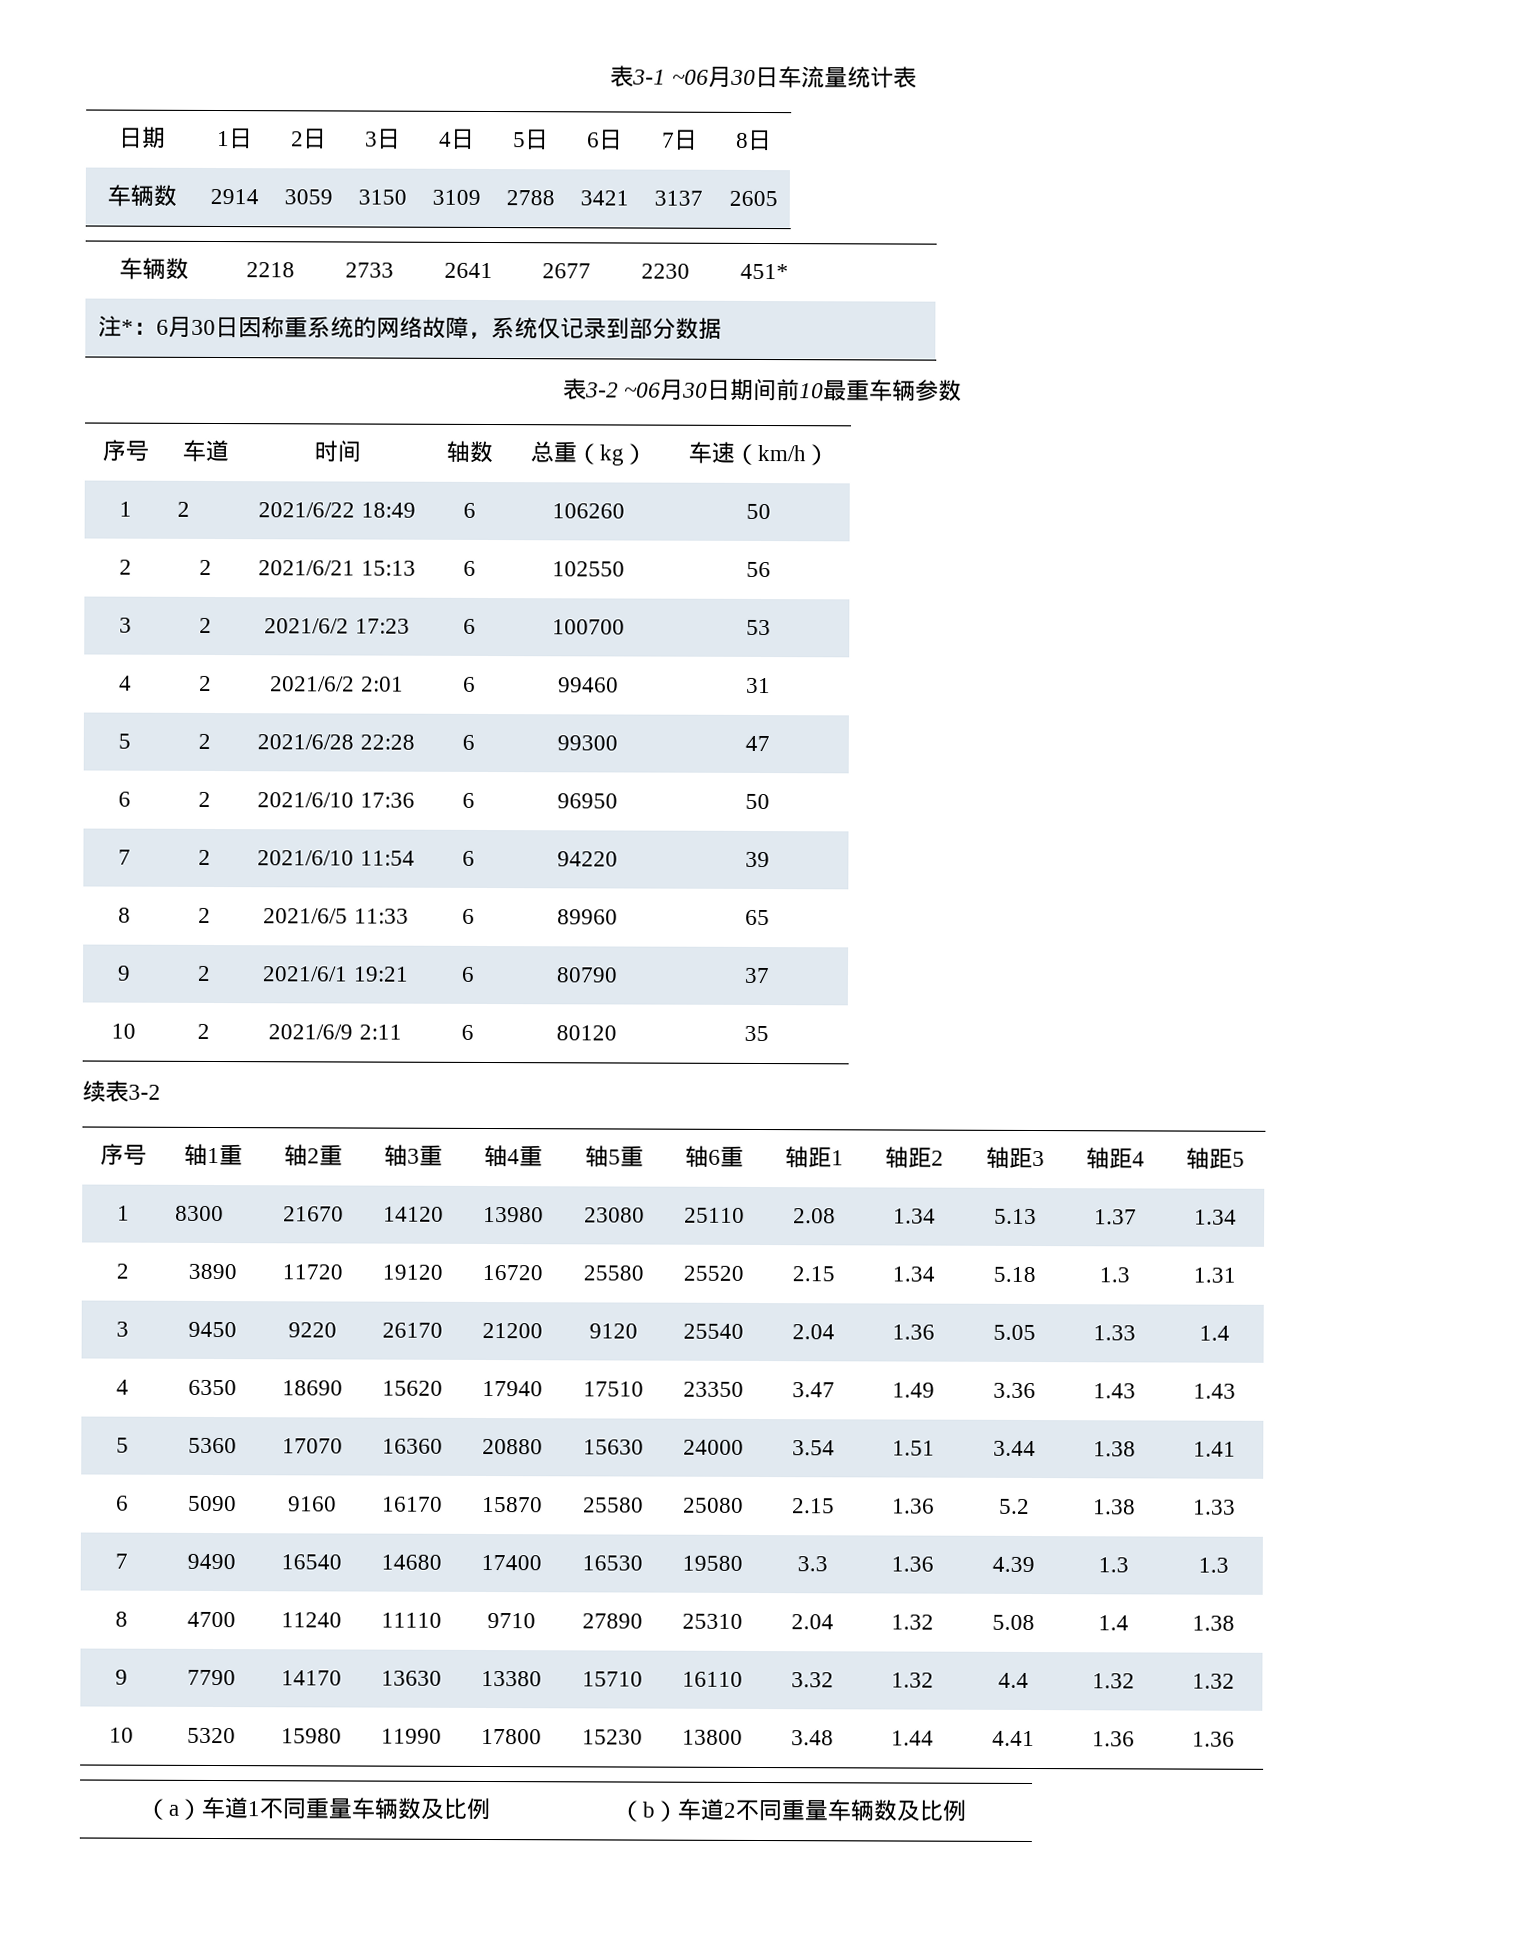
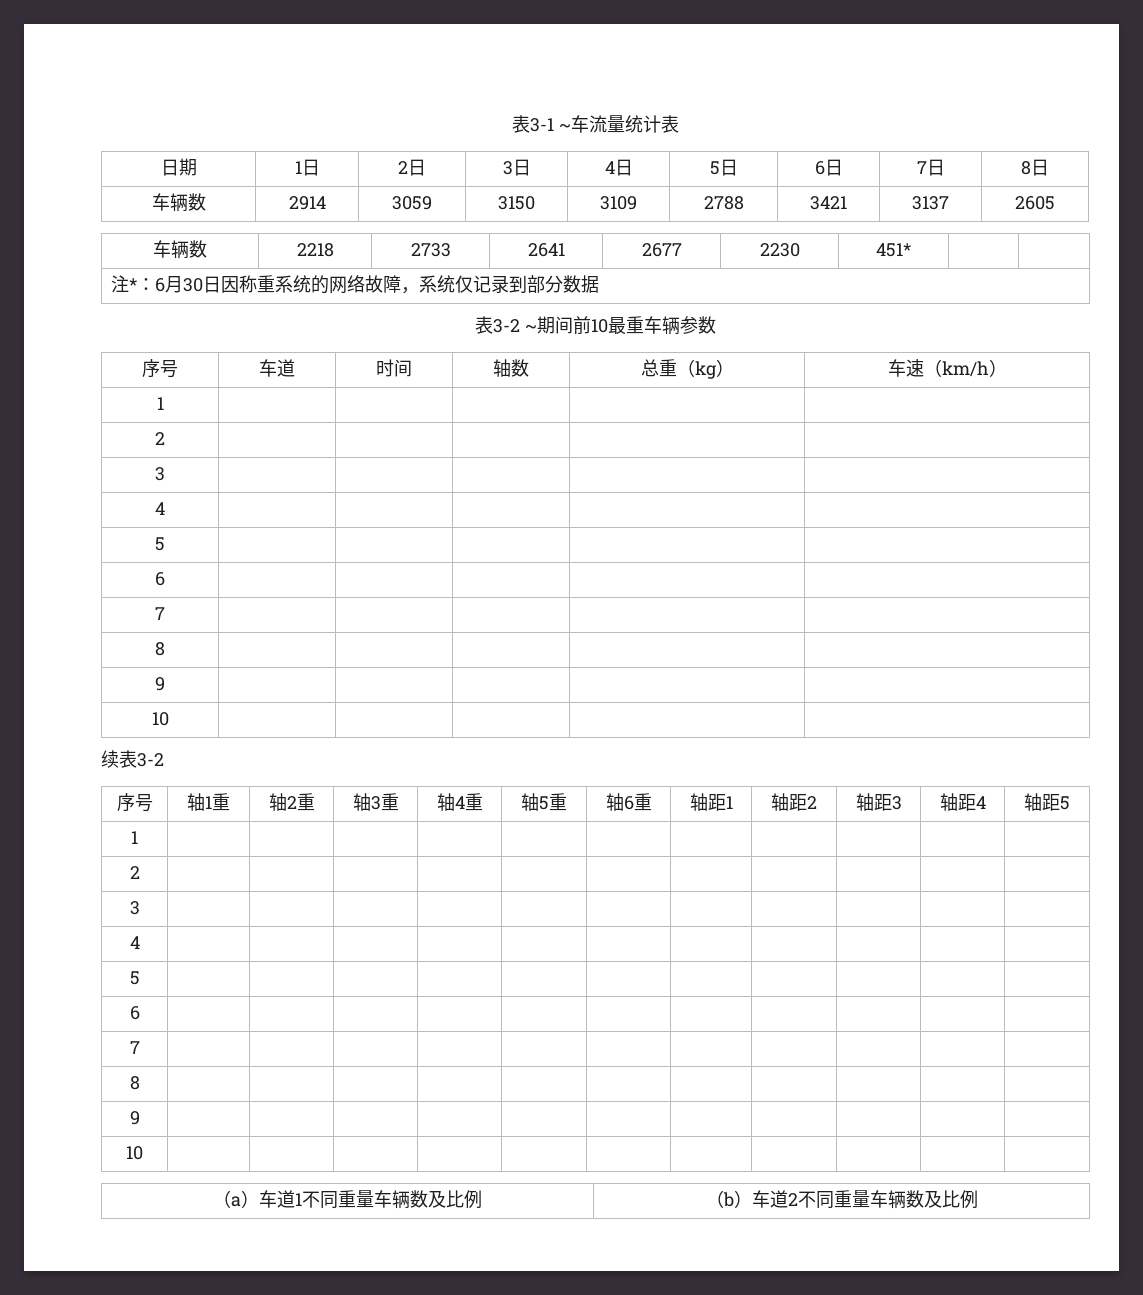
- 表3-1 ~06月30日车流量统计表
+ 表3-1 ~车流量统计表
- 表3-2 ~06月30日期间前10最重车辆参数
+ 表3-2 ~期间前10最重车辆参数
  序号 | 车道 | 时间 | 轴数 | 总重（kg） | 车速（km/h）
- 1 | 2 | 2021/6/22 18:49 | 6 | 106260 | 50
- 2 | 2 | 2021/6/21 15:13 | 6 | 102550 | 56
- 3 | 2 | 2021/6/2 17:23 | 6 | 100700 | 53
- 4 | 2 | 2021/6/2 2:01 | 6 | 99460 | 31
- 5 | 2 | 2021/6/28 22:28 | 6 | 99300 | 47
- 6 | 2 | 2021/6/10 17:36 | 6 | 96950 | 50
- 7 | 2 | 2021/6/10 11:54 | 6 | 94220 | 39
- 8 | 2 | 2021/6/5 11:33 | 6 | 89960 | 65
- 9 | 2 | 2021/6/1 19:21 | 6 | 80790 | 37
- 10 | 2 | 2021/6/9 2:11 | 6 | 80120 | 35
+ 1 | | | | |
+ 2 | | | | |
+ 3 | | | | |
+ 4 | | | | |
+ 5 | | | | |
+ 6 | | | | |
+ 7 | | | | |
+ 8 | | | | |
+ 9 | | | | |
+ 10 | | | | |
- 1 | 8300 | 21670 | 14120 | 13980 | 23080 | 25110 | 2.08 | 1.34 | 5.13 | 1.37 | 1.34
- 2 | 3890 | 11720 | 19120 | 16720 | 25580 | 25520 | 2.15 | 1.34 | 5.18 | 1.3 | 1.31
- 3 | 9450 | 9220 | 26170 | 21200 | 9120 | 25540 | 2.04 | 1.36 | 5.05 | 1.33 | 1.4
- 4 | 6350 | 18690 | 15620 | 17940 | 17510 | 23350 | 3.47 | 1.49 | 3.36 | 1.43 | 1.43
- 5 | 5360 | 17070 | 16360 | 20880 | 15630 | 24000 | 3.54 | 1.51 | 3.44 | 1.38 | 1.41
- 6 | 5090 | 9160 | 16170 | 15870 | 25580 | 25080 | 2.15 | 1.36 | 5.2 | 1.38 | 1.33
- 7 | 9490 | 16540 | 14680 | 17400 | 16530 | 19580 | 3.3 | 1.36 | 4.39 | 1.3 | 1.3
- 8 | 4700 | 11240 | 11110 | 9710 | 27890 | 25310 | 2.04 | 1.32 | 5.08 | 1.4 | 1.38
- 9 | 7790 | 14170 | 13630 | 13380 | 15710 | 16110 | 3.32 | 1.32 | 4.4 | 1.32 | 1.32
- 10 | 5320 | 15980 | 11990 | 17800 | 15230 | 13800 | 3.48 | 1.44 | 4.41 | 1.36 | 1.36
+ 1 | | | | | | | | | | |
+ 2 | | | | | | | | | | |
+ 3 | | | | | | | | | | |
+ 4 | | | | | | | | | | |
+ 5 | | | | | | | | | | |
+ 6 | | | | | | | | | | |
+ 7 | | | | | | | | | | |
+ 8 | | | | | | | | | | |
+ 9 | | | | | | | | | | |
+ 10 | | | | | | | | | | |

